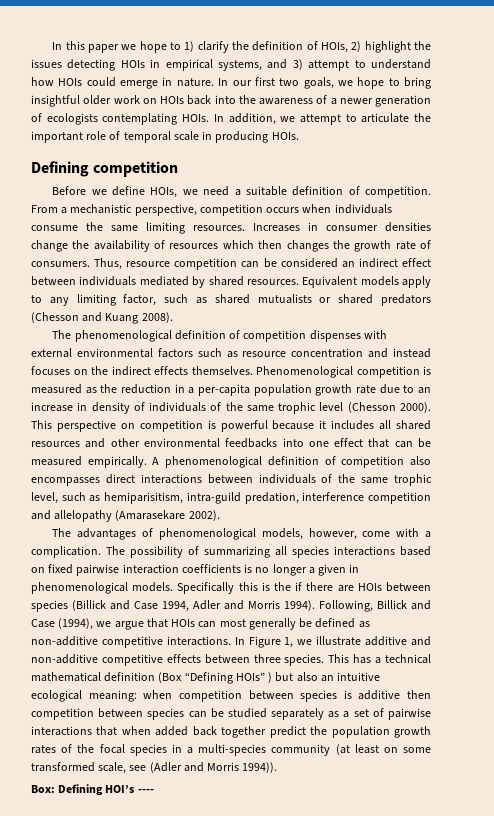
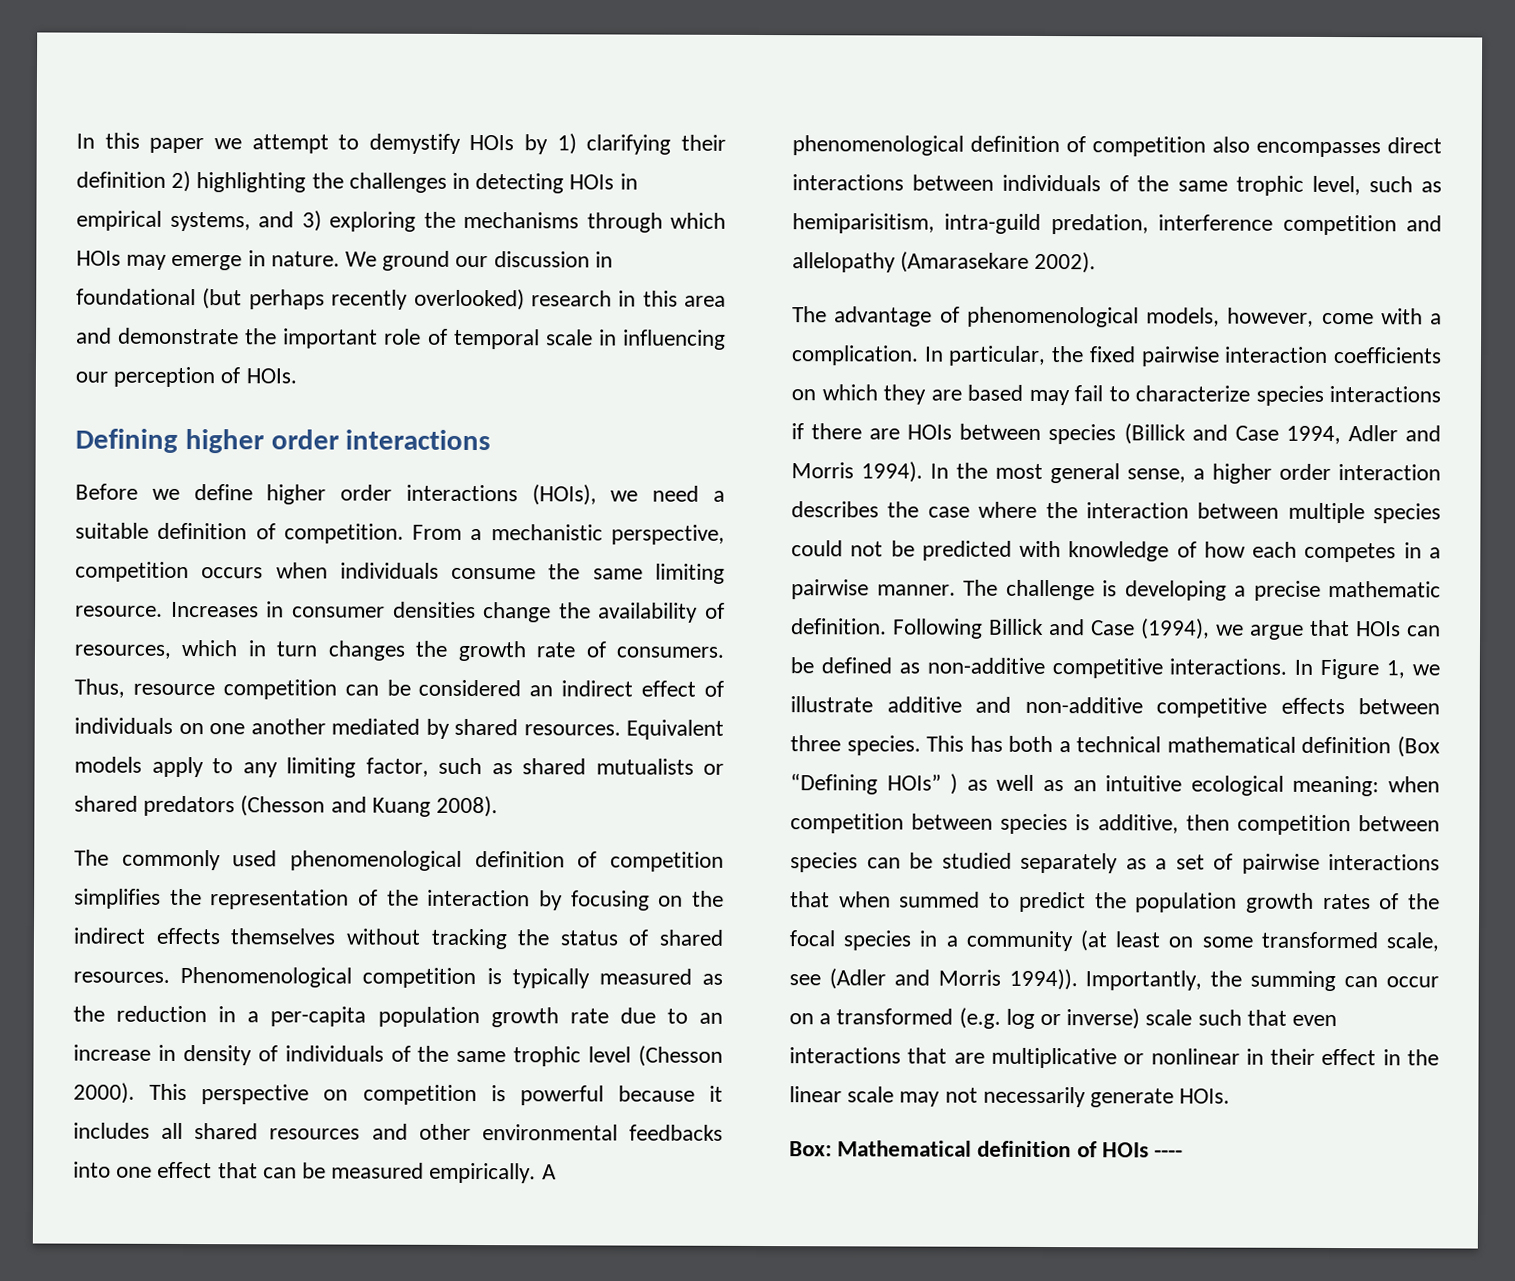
- In this paper we hope to 1) clarify the definition of HOIs, 2) highlight the issues detecting HOIs in empirical systems, and 3) attempt to understand how HOIs could emerge in nature. In our first two goals, we hope to bring insightful older work on HOIs back into the awareness of a newer generation of ecologists contemplating HOIs. In addition, we attempt to articulate the important role of temporal scale in producing HOIs.
+ In this paper we attempt to demystify HOIs by 1) clarifying their definition 2) highlighting the challenges in detecting HOIs in empirical systems, and 3) exploring the mechanisms through which HOIs may emerge in nature. We ground our discussion in foundational (but perhaps recently overlooked) research in this area and demonstrate the important role of temporal scale in influencing our perception of HOIs.
- Defining competition
+ Defining higher order interactions
- Before we define HOIs, we need a suitable definition of competition.
+ Before we define higher order interactions (HOIs), we need a suitable definition of competition.
- From a mechanistic perspective, competition occurs when individuals consume the same limiting resources.
+ From a mechanistic perspective, competition occurs when individuals consume the same limiting resource.
- Increases in consumer densities change the availability of resources which then changes the growth rate of consumers.
+ Increases in consumer densities change the availability of resources, which in turn changes the growth rate of consumers.
- Thus, resource competition can be considered an indirect effect between individuals mediated by shared resources.
+ Thus, resource competition can be considered an indirect effect of individuals on one another mediated by shared resources.
- The phenomenological definition of competition dispenses with external environmental factors such as resource concentration and instead focuses on the indirect effects themselves.
+ The commonly used phenomenological definition of competition simplifies the representation of the interaction by focusing on the indirect effects themselves without tracking the status of shared resources.
- Phenomenological competition is measured as the reduction in a per-capita population growth rate due to an increase in density of individuals of the same trophic level (Chesson 2000).
+ Phenomenological competition is typically measured as the reduction in a per-capita population growth rate due to an increase in density of individuals of the same trophic level (Chesson 2000).
- The advantages of phenomenological models, however, come with a complication.
+ The advantage of phenomenological models, however, come with a complication.
- The possibility of summarizing all species interactions based on fixed pairwise interaction coefficients is no longer a given in phenomenological models. Specifically this is the if there are HOIs between species (Billick and Case 1994, Adler and Morris 1994).
+ In particular, the fixed pairwise interaction coefficients on which they are based may fail to characterize species interactions if there are HOIs between species (Billick and Case 1994, Adler and Morris 1994).
- Following, Billick and Case (1994), we argue that HOIs can most generally be defined as non-additive competitive interactions.
+ In the most general sense, a higher order interaction describes the case where the interaction between multiple species could not be predicted with knowledge of how each competes in a pairwise manner. The challenge is developing a precise mathematic definition. Following Billick and Case (1994), we argue that HOIs can be defined as non-additive competitive interactions.
- This has a technical mathematical definition (Box “Defining HOIs” ) but also an intuitive ecological meaning: when competition between species is additive then competition between species can be studied separately as a set of pairwise interactions that when added back together predict the population growth rates of the focal species in a multi-species community (at least on some transformed scale, see (Adler and Morris 1994)).
- Box: Defining HOI’s ----
+ This has both a technical mathematical definition (Box “Defining HOIs” ) as well as an intuitive ecological meaning: when competition between species is additive, then competition between species can be studied separately as a set of pairwise interactions that when summed to predict the population growth rates of the focal species in a community (at least on some transformed scale, see (Adler and Morris 1994)). Importantly, the summing can occur on a transformed (e.g. log or inverse) scale such that even interactions that are multiplicative or nonlinear in their effect in the linear scale may not necessarily generate HOIs.
+ Box: Mathematical definition of HOIs ----

